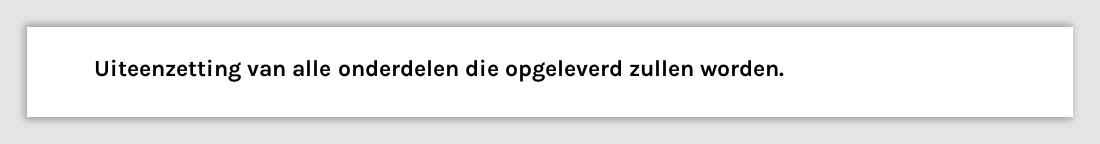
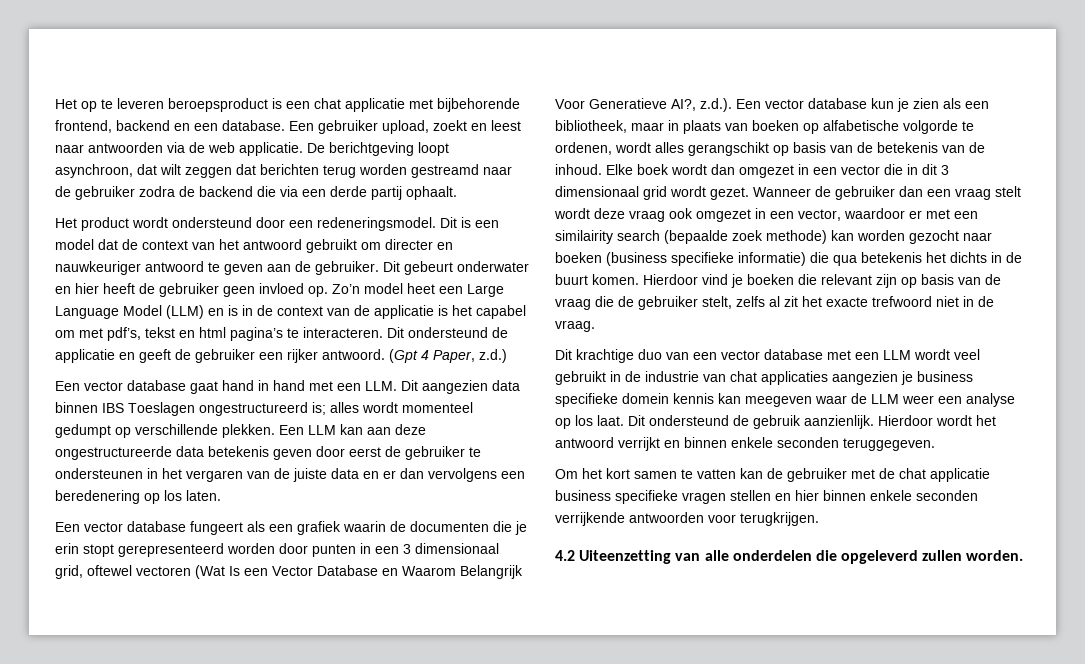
- Uiteenzetting van alle onderdelen die opgeleverd zullen worden.
+ Het op te leveren beroepsproduct is een chat applicatie met bijbehorende frontend, backend en een database. Een gebruiker upload, zoekt en leest naar antwoorden via de web applicatie. De berichtgeving loopt asynchroon, dat wilt zeggen dat berichten terug worden gestreamd naar de gebruiker zodra de backend die via een derde partij ophaalt.
+ Het product wordt ondersteund door een redeneringsmodel. Dit is een model dat de context van het antwoord gebruikt om directer en nauwkeuriger antwoord te geven aan de gebruiker. Dit gebeurt onderwater en hier heeft de gebruiker geen invloed op. Zo’n model heet een Large Language Model (LLM) en is in de context van de applicatie is het capabel om met pdf’s, tekst en html pagina’s te interacteren. Dit ondersteund de applicatie en geeft de gebruiker een rijker antwoord. (Gpt 4 Paper, z.d.)
+ Een vector database gaat hand in hand met een LLM. Dit aangezien data binnen IBS Toeslagen ongestructureerd is; alles wordt momenteel gedumpt op verschillende plekken. Een LLM kan aan deze ongestructureerde data betekenis geven door eerst de gebruiker te ondersteunen in het vergaren van de juiste data en er dan vervolgens een beredenering op los laten.
+ Een vector database fungeert als een grafiek waarin de documenten die je erin stopt gerepresenteerd worden door punten in een 3 dimensionaal grid, oftewel vectoren (Wat Is een Vector Database en Waarom Belangrijk Voor Generatieve AI?, z.d.). Een vector database kun je zien als een bibliotheek, maar in plaats van boeken op alfabetische volgorde te ordenen, wordt alles gerangschikt op basis van de betekenis van de inhoud. Elke boek wordt dan omgezet in een vector die in dit 3 dimensionaal grid wordt gezet. Wanneer de gebruiker dan een vraag stelt wordt deze vraag ook omgezet in een vector, waardoor er met een similairity search (bepaalde zoek methode) kan worden gezocht naar boeken (business specifieke informatie) die qua betekenis het dichts in de buurt komen. Hierdoor vind je boeken die relevant zijn op basis van de vraag die de gebruiker stelt, zelfs al zit het exacte trefwoord niet in de vraag.
+ Dit krachtige duo van een vector database met een LLM wordt veel gebruikt in de industrie van chat applicaties aangezien je business specifieke domein kennis kan meegeven waar de LLM weer een analyse op los laat. Dit ondersteund de gebruik aanzienlijk. Hierdoor wordt het antwoord verrijkt en binnen enkele seconden teruggegeven.
+ Om het kort samen te vatten kan de gebruiker met de chat applicatie business specifieke vragen stellen en hier binnen enkele seconden verrijkende antwoorden voor terugkrijgen.
+ 4.2 Uiteenzetting van alle onderdelen die opgeleverd zullen worden.

